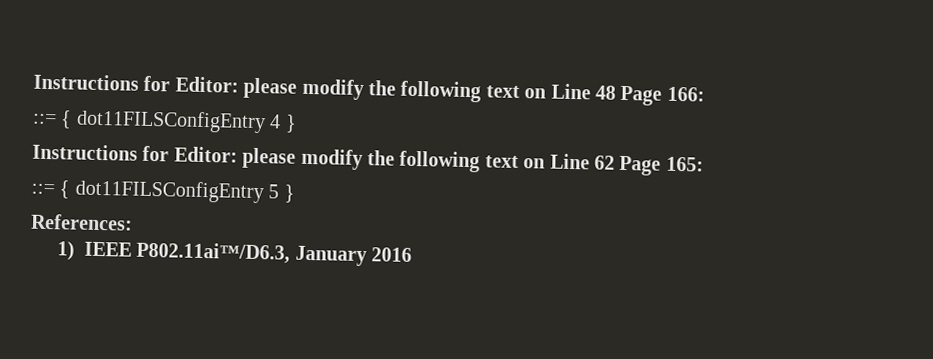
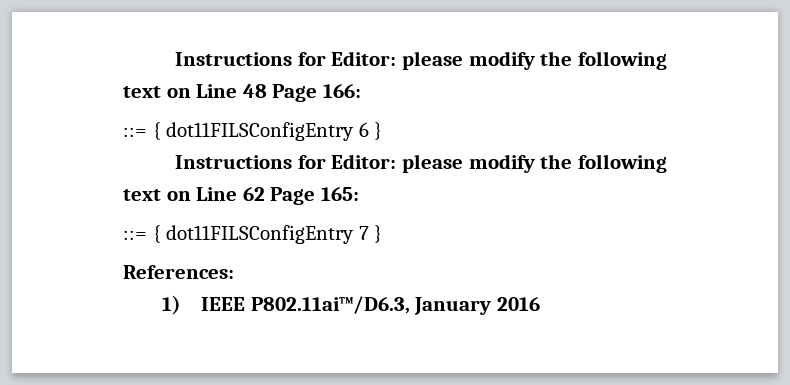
- ::= { dot11FILSConfigEntry 4 }
+ ::= { dot11FILSConfigEntry 6 }
- ::= { dot11FILSConfigEntry 5 }
+ ::= { dot11FILSConfigEntry 7 }

